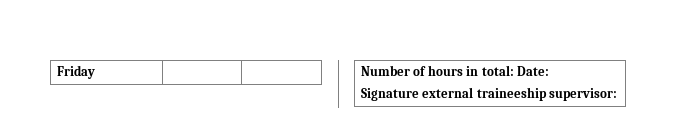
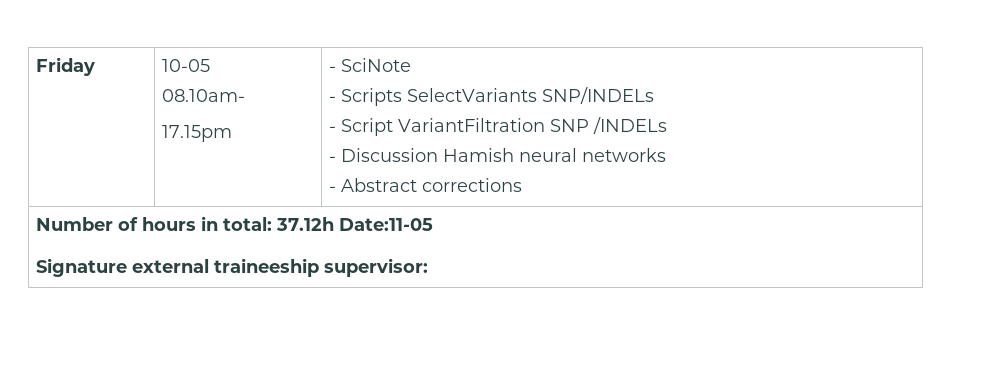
- Friday | |
+ Friday | 10-05
+ 08.10am-
+ 17.15pm | - SciNote
+ - Scripts SelectVariants SNP/INDELs
+ - Script VariantFiltration SNP /INDELs
+ - Discussion Hamish neural networks
+ - Abstract corrections
- Number of hours in total: Date:
+ Number of hours in total: 37.12h Date:11-05

